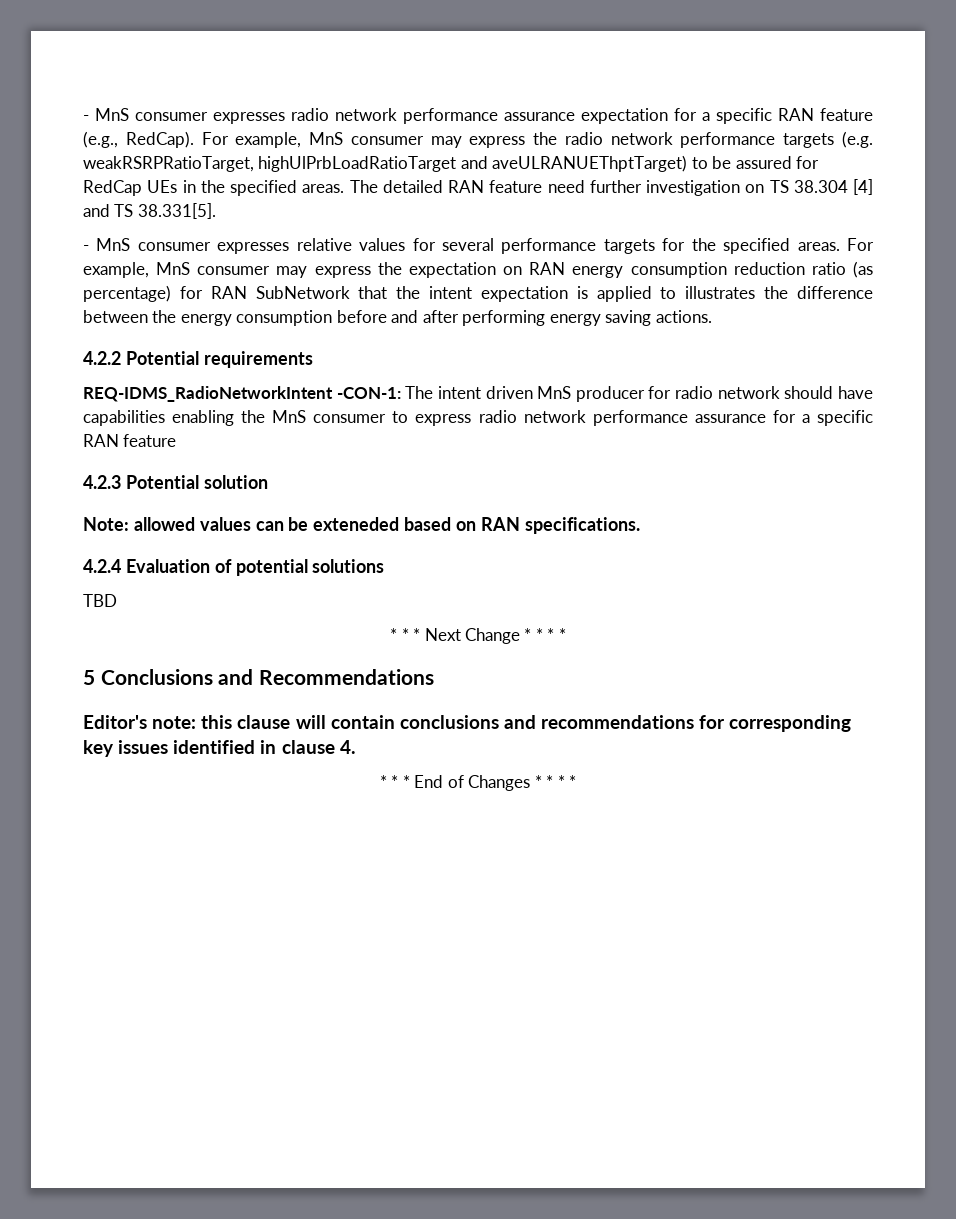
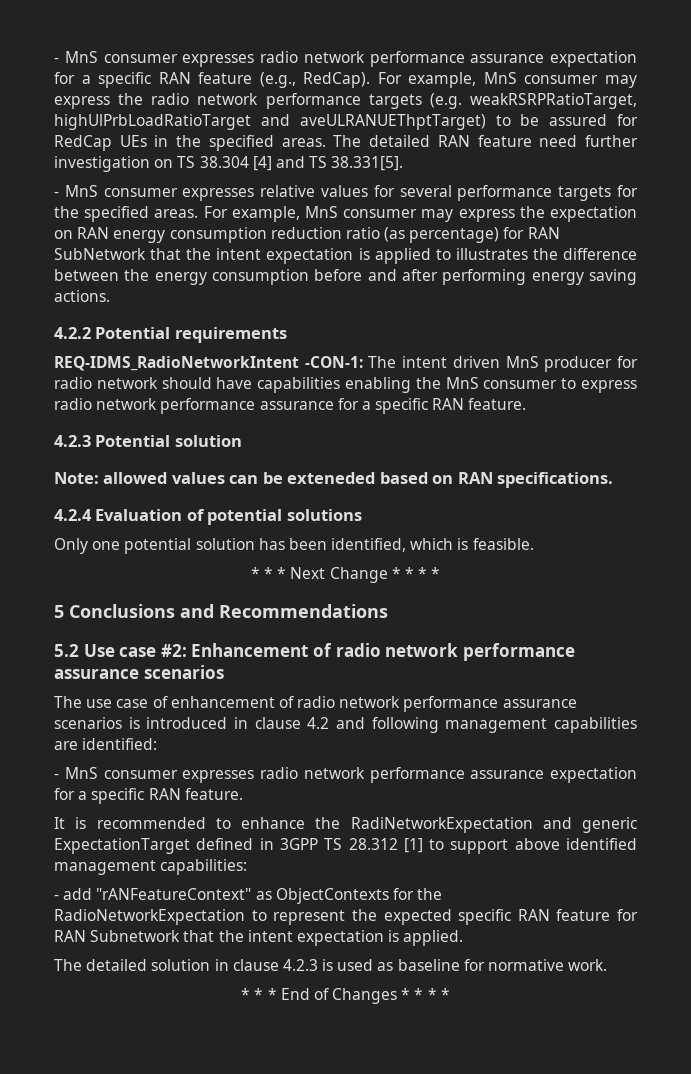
- REQ-IDMS_RadioNetworkIntent -CON-1: The intent driven MnS producer for radio network should have capabilities enabling the MnS consumer to express radio network performance assurance for a specific RAN feature
+ REQ-IDMS_RadioNetworkIntent -CON-1: The intent driven MnS producer for radio network should have capabilities enabling the MnS consumer to express radio network performance assurance for a specific RAN feature.
- TBD
+ Only one potential solution has been identified, which is feasible.
- Editor's note: this clause will contain conclusions and recommendations for corresponding key issues identified in clause 4.
+ 5.2 Use case #2: Enhancement of radio network performance assurance scenarios
+ The use case of enhancement of radio network performance assurance scenarios is introduced in clause 4.2 and following management capabilities are identified:
+ - MnS consumer expresses radio network performance assurance expectation for a specific RAN feature.
+ It is recommended to enhance the RadiNetworkExpectation and generic ExpectationTarget defined in 3GPP TS 28.312 [1] to support above identified management capabilities:
+ - add "rANFeatureContext" as ObjectContexts for the RadioNetworkExpectation to represent the expected specific RAN feature for RAN Subnetwork that the intent expectation is applied.
+ The detailed solution in clause 4.2.3 is used as baseline for normative work.

